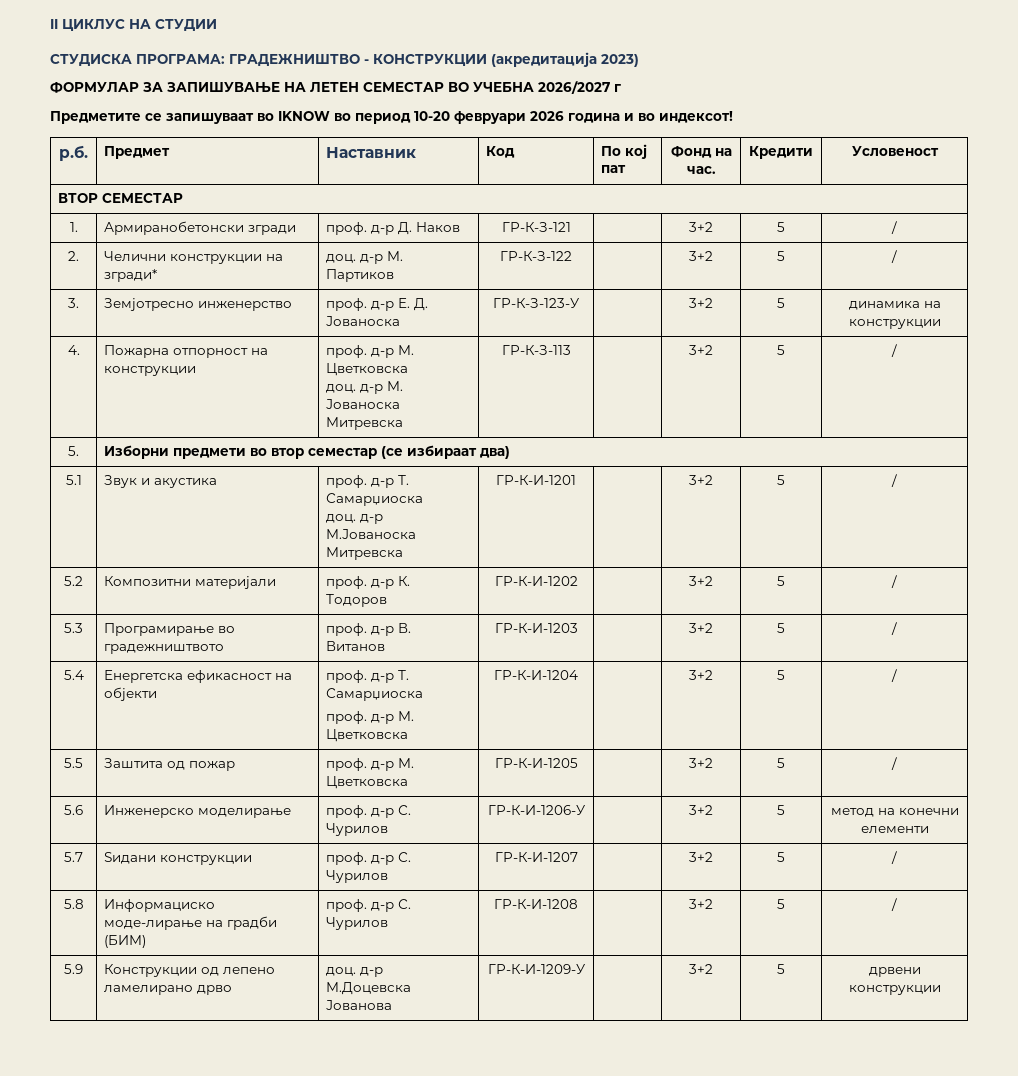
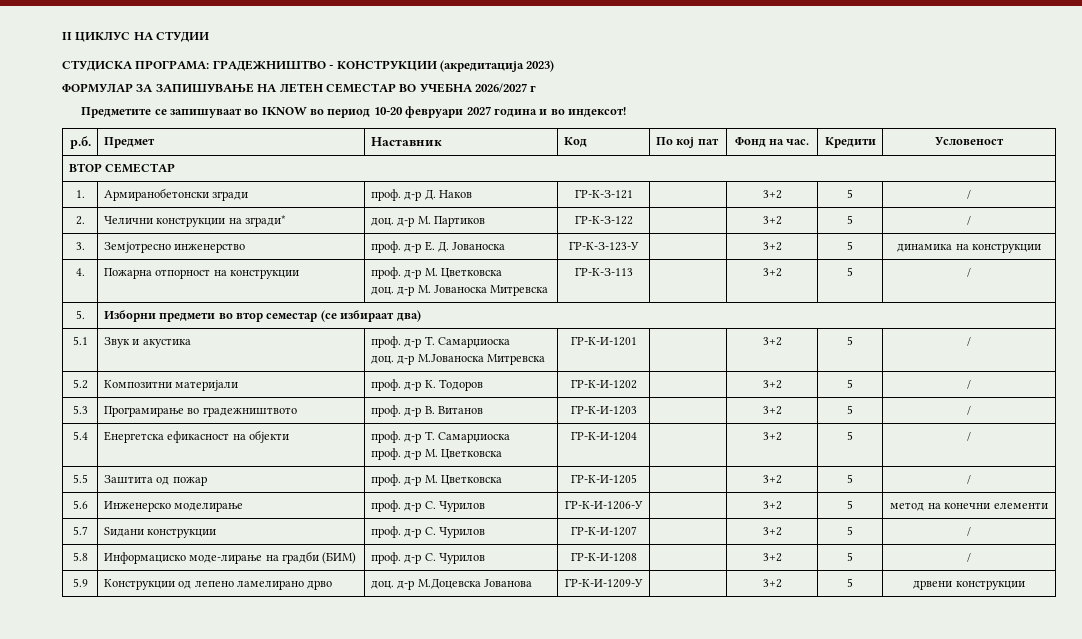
- Предметите се запишуваат во IKNOW во период 10-20 февруари 2026 година и во индексот!
+ Предметите се запишуваат во IKNOW во период 10-20 февруари 2027 година и во индексот!

